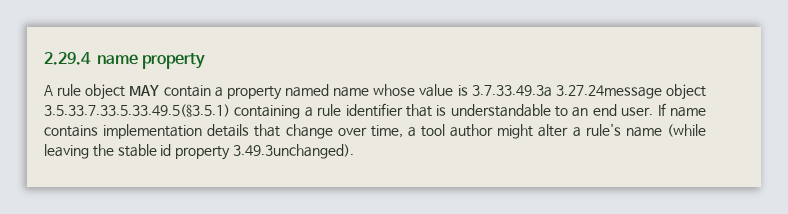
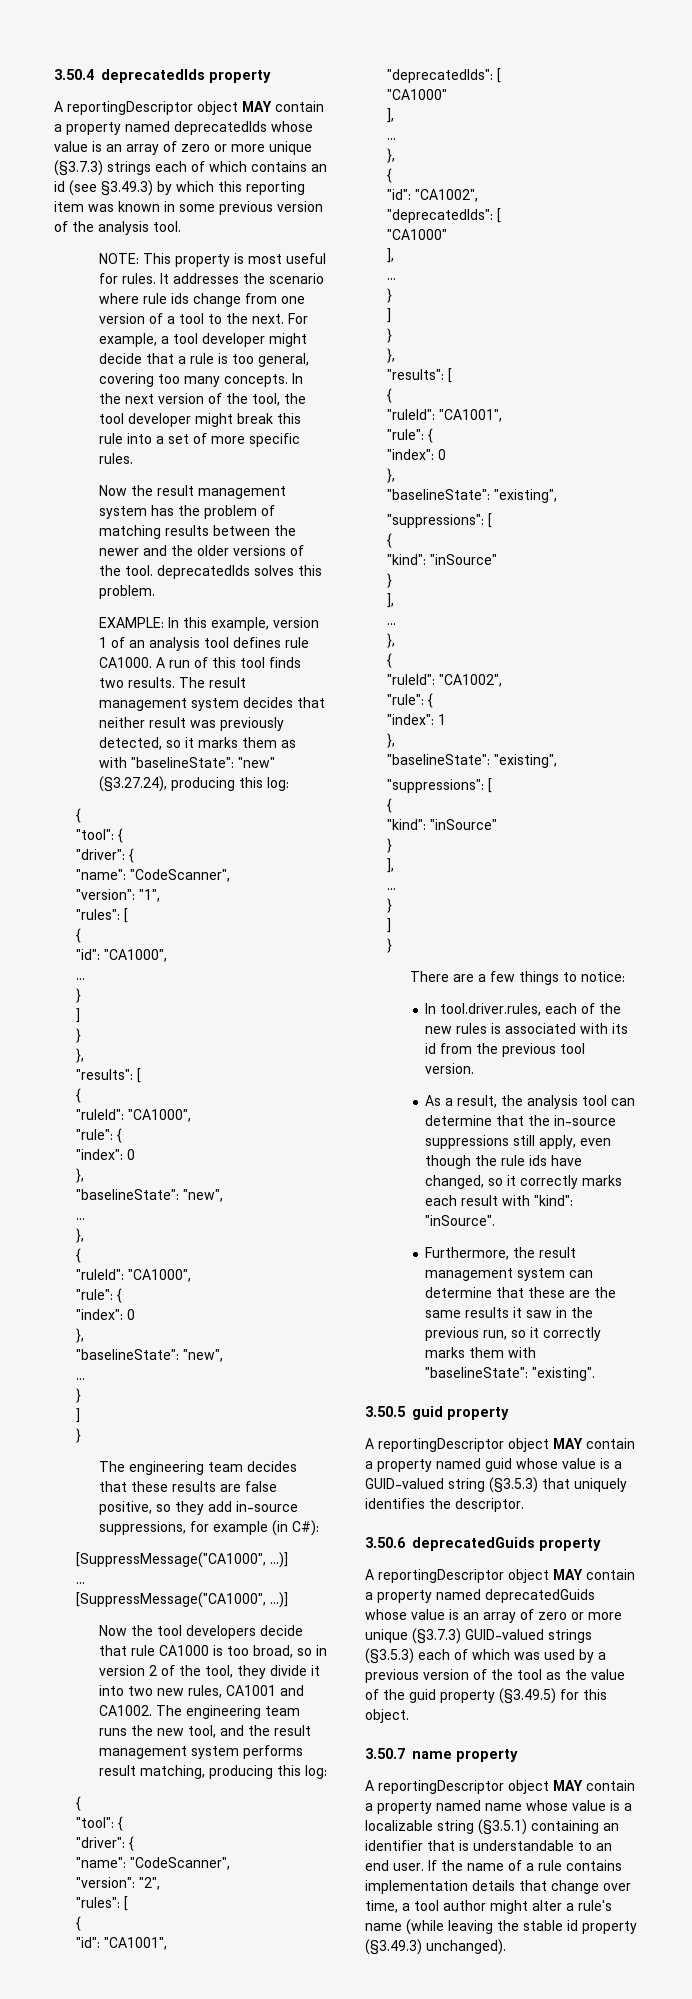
- 2.29.4 name property
+ 3.50.4 deprecatedIds property
+ A reportingDescriptor object MAY contain a property named deprecatedIds whose value is an array of zero or more unique (§3.7.3) strings each of which contains an id (see §3.49.3) by which this reporting item was known in some previous version of the analysis tool.
+ NOTE: This property is most useful for rules. It addresses the scenario where rule ids change from one version of a tool to the next. For example, a tool developer might decide that a rule is too general, covering too many concepts. In the next version of the tool, the tool developer might break this rule into a set of more specific rules.
+ Now the result management system has the problem of matching results between the newer and the older versions of the tool. deprecatedIds solves this problem.
+ EXAMPLE: In this example, version 1 of an analysis tool defines rule CA1000. A run of this tool finds two results. The result management system decides that neither result was previously detected, so it marks them as with "baselineState": "new" (§3.27.24), producing this log:
+ {
+ "tool": {
+ "driver": {
+ "name": "CodeScanner",
+ "version": "1",
+ "rules": [
+ {
+ "id": "CA1000",
+ ...
+ }
+ ]
+ }
+ },
+ "results": [
+ {
+ "ruleId": "CA1000",
+ "rule": {
+ "index": 0
+ },
+ "baselineState": "new",
+ ...
+ },
+ {
+ "ruleId": "CA1000",
+ "rule": {
+ "index": 0
+ },
+ "baselineState": "new",
+ ...
+ }
+ ]
+ }
+ The engineering team decides that these results are false positive, so they add in-source suppressions, for example (in C#):
+ [SuppressMessage("CA1000", ...)]
+ ...
+ [SuppressMessage("CA1000", ...)]
+ Now the tool developers decide that rule CA1000 is too broad, so in version 2 of the tool, they divide it into two new rules, CA1001 and CA1002. The engineering team runs the new tool, and the result management system performs result matching, producing this log:
+ {
+ "tool": {
+ "driver": {
+ "name": "CodeScanner",
+ "version": "2",
+ "rules": [
+ {
+ "id": "CA1001",
+ "deprecatedIds": [
+ "CA1000"
+ ],
+ ...
+ },
+ {
+ "id": "CA1002",
+ "deprecatedIds": [
+ "CA1000"
+ ],
+ ...
+ }
+ ]
+ }
+ },
+ "results": [
+ {
+ "ruleId": "CA1001",
+ "rule": {
+ "index": 0
+ },
+ "baselineState": "existing",
+ "suppressions": [
+ {
+ "kind": "inSource"
+ }
+ ],
+ ...
+ },
+ {
+ "ruleId": "CA1002",
+ "rule": {
+ "index": 1
+ },
+ "baselineState": "existing",
+ "suppressions": [
+ {
+ "kind": "inSource"
+ }
+ ],
+ ...
+ }
+ ]
+ }
+ There are a few things to notice:
+ In tool.driver.rules, each of the new rules is associated with its id from the previous tool version.
+ As a result, the analysis tool can determine that the in-source suppressions still apply, even though the rule ids have changed, so it correctly marks each result with "kind": "inSource".
+ Furthermore, the result management system can determine that these are the same results it saw in the previous run, so it correctly marks them with "baselineState": "existing".
+ 3.50.5 guid property
+ A reportingDescriptor object MAY contain a property named guid whose value is a GUID-valued string (§3.5.3) that uniquely identifies the descriptor.
+ 3.50.6 deprecatedGuids property
+ A reportingDescriptor object MAY contain a property named deprecatedGuids whose value is an array of zero or more unique (§3.7.3) GUID-valued strings (§3.5.3) each of which was used by a previous version of the tool as the value of the guid property (§3.49.5) for this object.
+ 3.50.7 name property
- A rule object MAY contain a property named name whose value is 3.7.33.49.3a 3.27.24message object 3.5.33.7.33.5.33.49.5(§3.5.1) containing a rule identifier that is understandable to an end user.
+ A reportingDescriptor object MAY contain a property named name whose value is a localizable string (§3.5.1) containing an identifier that is understandable to an end user.
- If name contains implementation details that change over time, a tool author might alter a rule's name (while leaving the stable id property 3.49.3unchanged).
+ If the name of a rule contains implementation details that change over time, a tool author might alter a rule's name (while leaving the stable id property (§3.49.3) unchanged).

